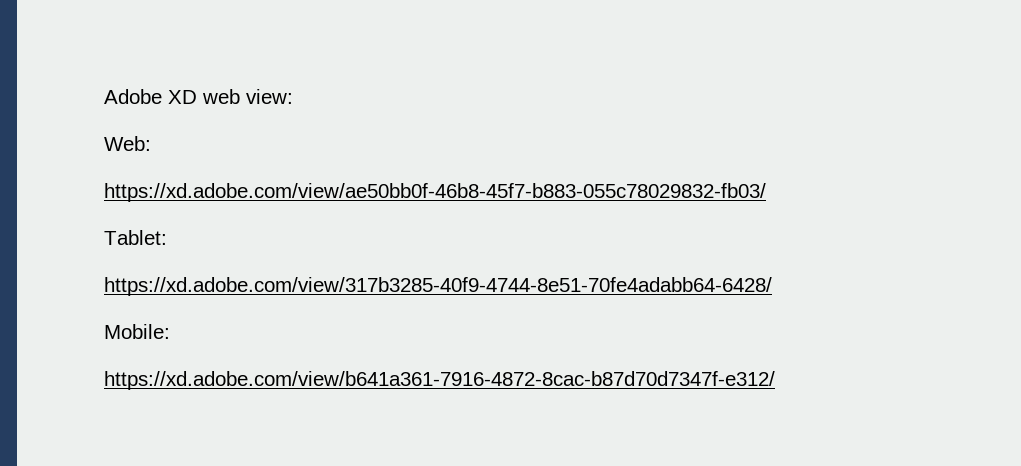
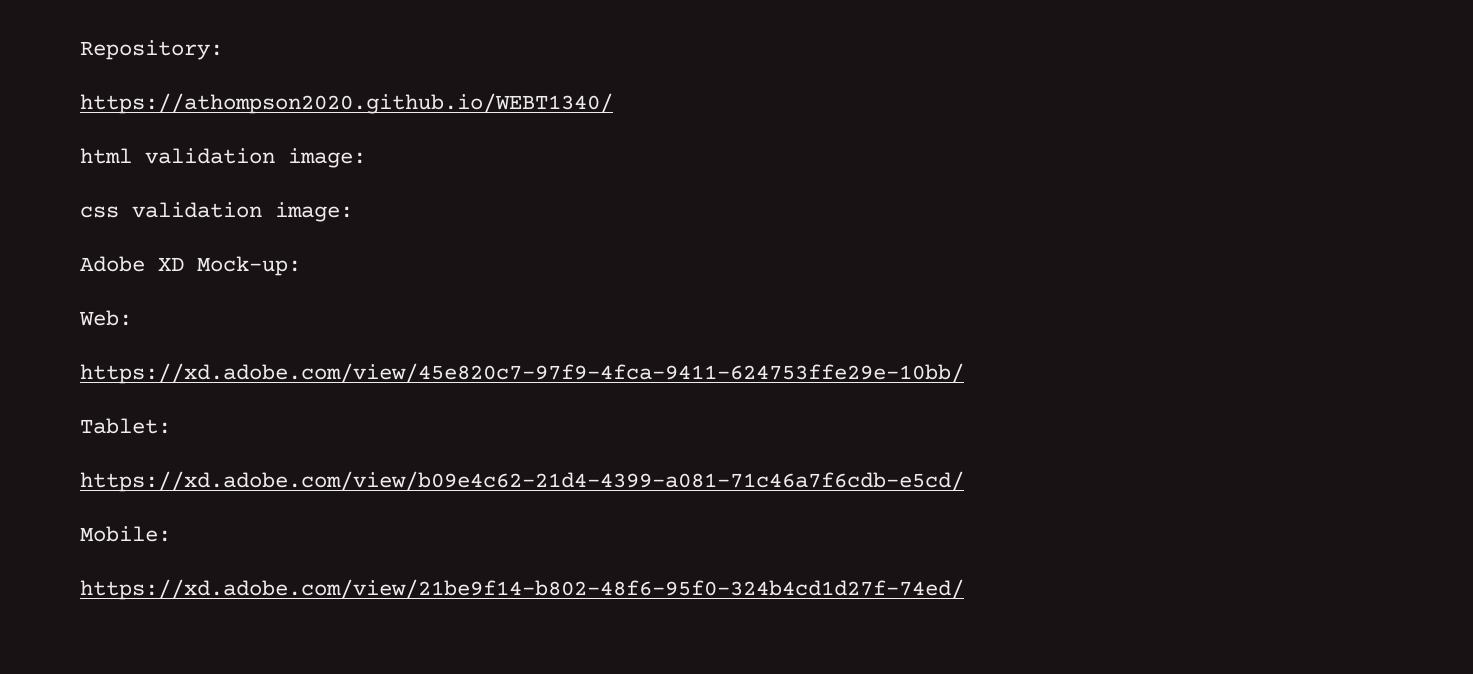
- Adobe XD web view:
+ Repository:
+ https://athompson2020.github.io/WEBT1340/
+ html validation image:
+ css validation image:
+ Adobe XD Mock-up:
- https://xd.adobe.com/view/ae50bb0f-46b8-45f7-b883-055c78029832-fb03/
+ https://xd.adobe.com/view/45e820c7-97f9-4fca-9411-624753ffe29e-10bb/
- https://xd.adobe.com/view/317b3285-40f9-4744-8e51-70fe4adabb64-6428/
+ https://xd.adobe.com/view/b09e4c62-21d4-4399-a081-71c46a7f6cdb-e5cd/
- https://xd.adobe.com/view/b641a361-7916-4872-8cac-b87d70d7347f-e312/
+ https://xd.adobe.com/view/21be9f14-b802-48f6-95f0-324b4cd1d27f-74ed/

